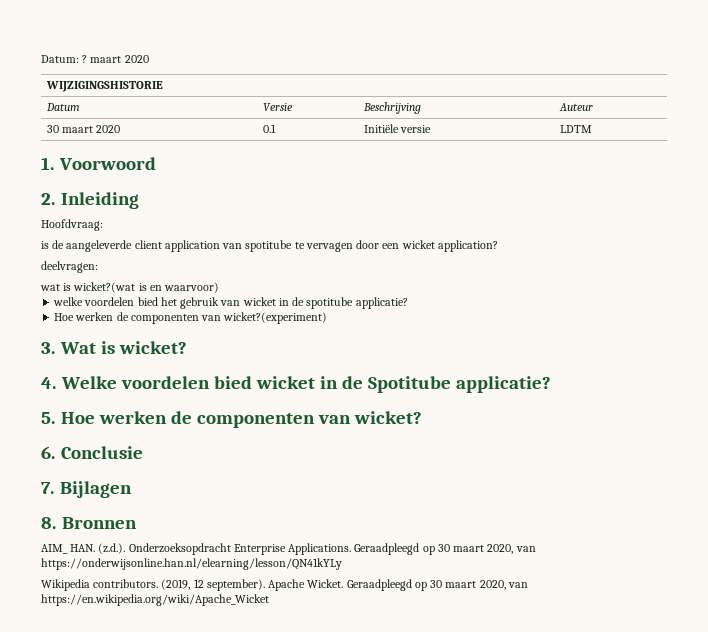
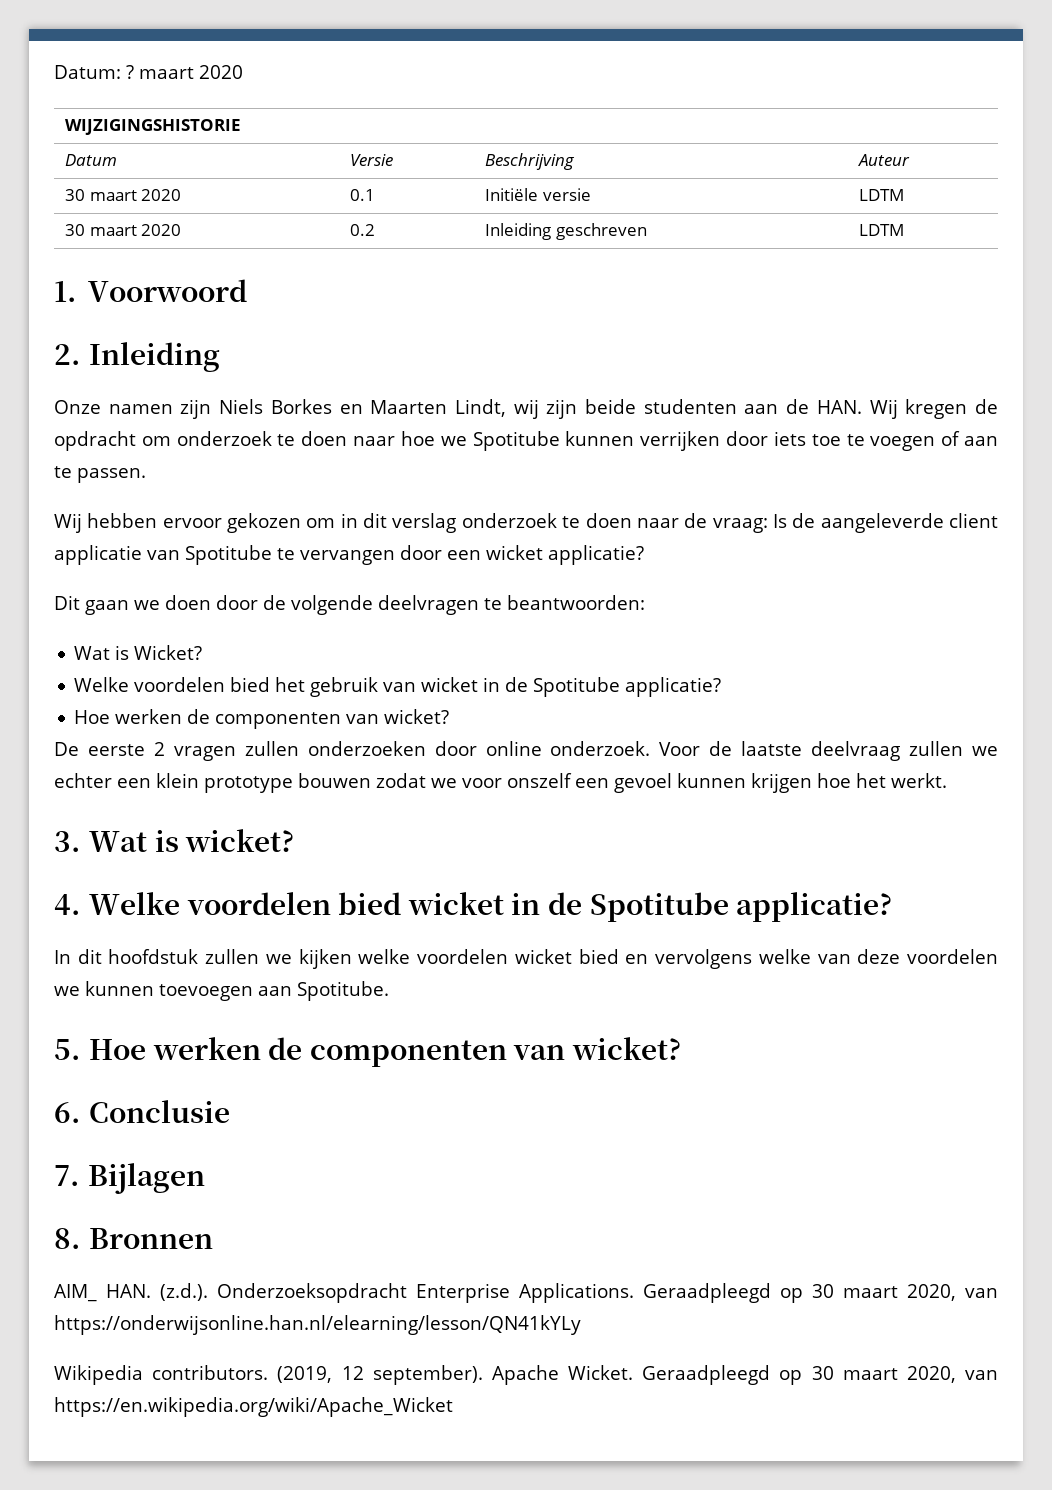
+ 30 maart 2020 | 0.2 | Inleiding geschreven | LDTM
  1. Voorwoord
  2. Inleiding
- Hoofdvraag:
- is de aangeleverde client application van spotitube te vervagen door een wicket application?
- deelvragen:
- wat is wicket?(wat is en waarvoor)
- welke voordelen bied het gebruik van wicket in de spotitube applicatie?
- Hoe werken de componenten van wicket?(experiment)
+ Onze namen zijn Niels Borkes en Maarten Lindt, wij zijn beide studenten aan de HAN. Wij kregen de opdracht om onderzoek te doen naar hoe we Spotitube kunnen verrijken door iets toe te voegen of aan te passen.
+ Wij hebben ervoor gekozen om in dit verslag onderzoek te doen naar de vraag: Is de aangeleverde client applicatie van Spotitube te vervangen door een wicket applicatie?
+ Dit gaan we doen door de volgende deelvragen te beantwoorden:
+ Wat is Wicket?
+ Welke voordelen bied het gebruik van wicket in de Spotitube applicatie?
+ Hoe werken de componenten van wicket?
+ De eerste 2 vragen zullen onderzoeken door online onderzoek. Voor de laatste deelvraag zullen we echter een klein prototype bouwen zodat we voor onszelf een gevoel kunnen krijgen hoe het werkt.
+ In dit hoofdstuk zullen we kijken welke voordelen wicket bied en vervolgens welke van deze voordelen we kunnen toevoegen aan Spotitube.

